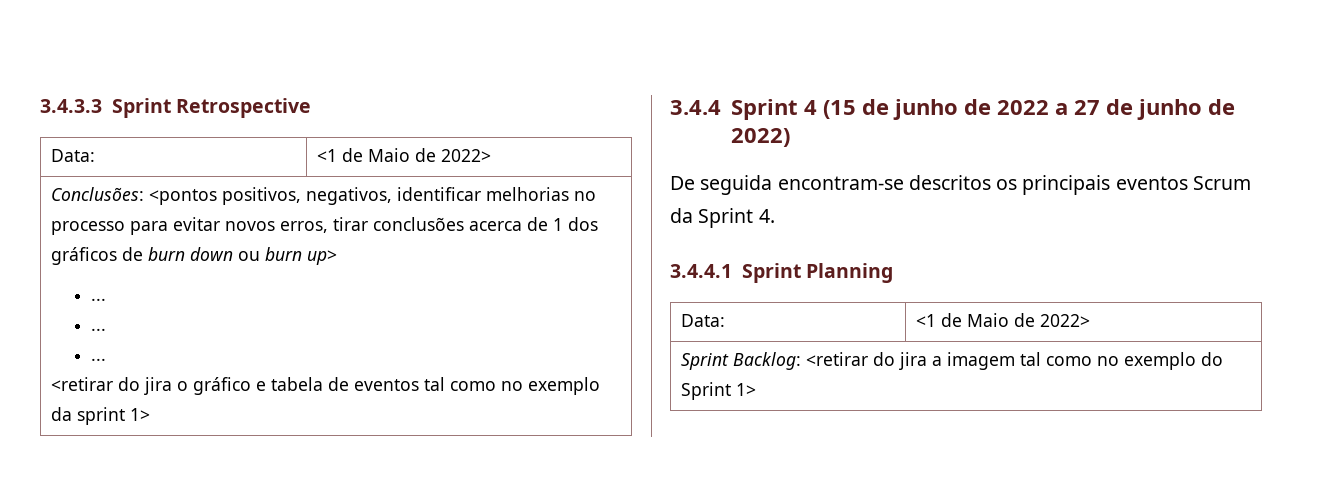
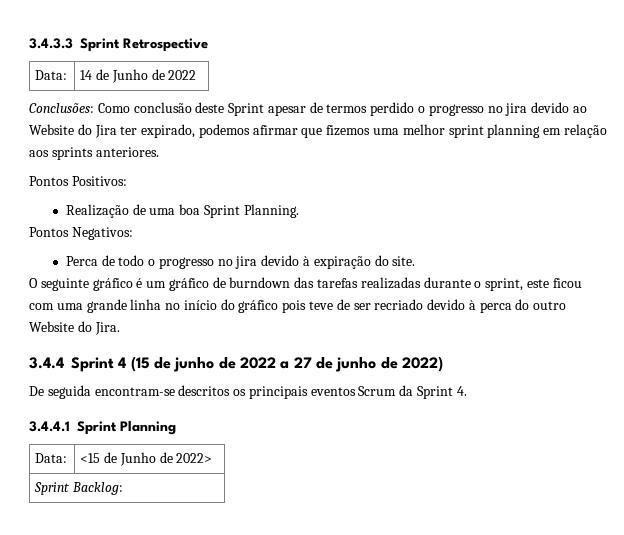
  3.4.3.3 Sprint Retrospective
- Data: | <1 de Maio de 2022>
- Conclusões: <pontos positivos, negativos, identificar melhorias no processo para evitar novos erros, tirar conclusões acerca de 1 dos gráficos de burn down ou burn up>
- ...
- ...
- ...
- <retirar do jira o gráfico e tabela de eventos tal como no exemplo da sprint 1>
+ Data: | 14 de Junho de 2022
+ Conclusões: Como conclusão deste Sprint apesar de termos perdido o progresso no jira devido ao Website do Jira ter expirado, podemos afirmar que fizemos uma melhor sprint planning em relação aos sprints anteriores.
+ Pontos Positivos:
+ Realização de uma boa Sprint Planning.
+ Pontos Negativos:
+ Perca de todo o progresso no jira devido à expiração do site.
+ O seguinte gráfico é um gráfico de burndown das tarefas realizadas durante o sprint, este ficou com uma grande linha no início do gráfico pois teve de ser recriado devido à perca do outro Website do Jira.
  3.4.4.1 Sprint Planning
- Data: | <1 de Maio de 2022>
+ Data: | <15 de Junho de 2022>
- Sprint Backlog: <retirar do jira a imagem tal como no exemplo do Sprint 1>
+ Sprint Backlog:

